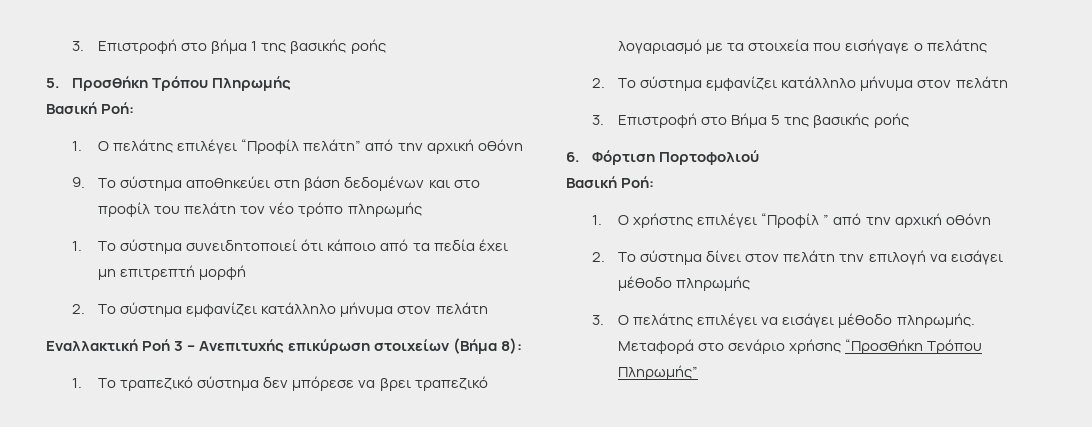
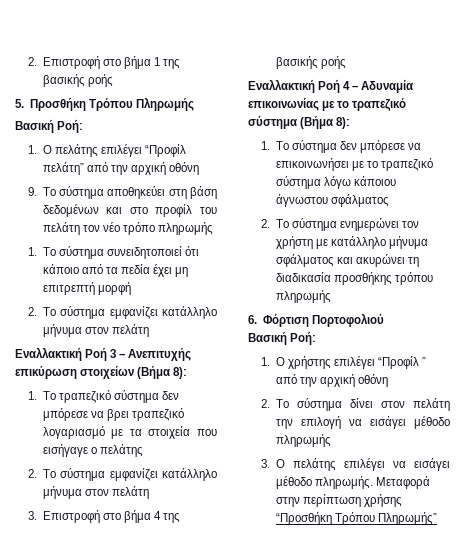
- 3. Επιστροφή στο βήμα 1 της βασικής ροής
+ 2. Επιστροφή στο βήμα 1 της βασικής ροής
- 3. Επιστροφή στο Βήμα 5 της βασικής ροής
+ 3. Επιστροφή στο βήμα 4 της βασικής ροής
+ Εναλλακτική Ροή 4 – Αδυναμία επικοινωνίας με το τραπεζικό σύστημα (Βήμα 8):
+ 1. Το σύστημα δεν μπόρεσε να επικοινωνήσει με το τραπεζικό σύστημα λόγω κάποιου άγνωστου σφάλματος
+ 2. Το σύστημα ενημερώνει τον χρήστη με κατάλληλο μήνυμα σφάλματος και ακυρώνει τη διαδικασία προσθήκης τρόπου πληρωμής
- Μεταφορά στο σενάριο χρήσης “Προσθήκη Τρόπου Πληρωμής”
+ Μεταφορά στην περίπτωση χρήσης “Προσθήκη Τρόπου Πληρωμής”

